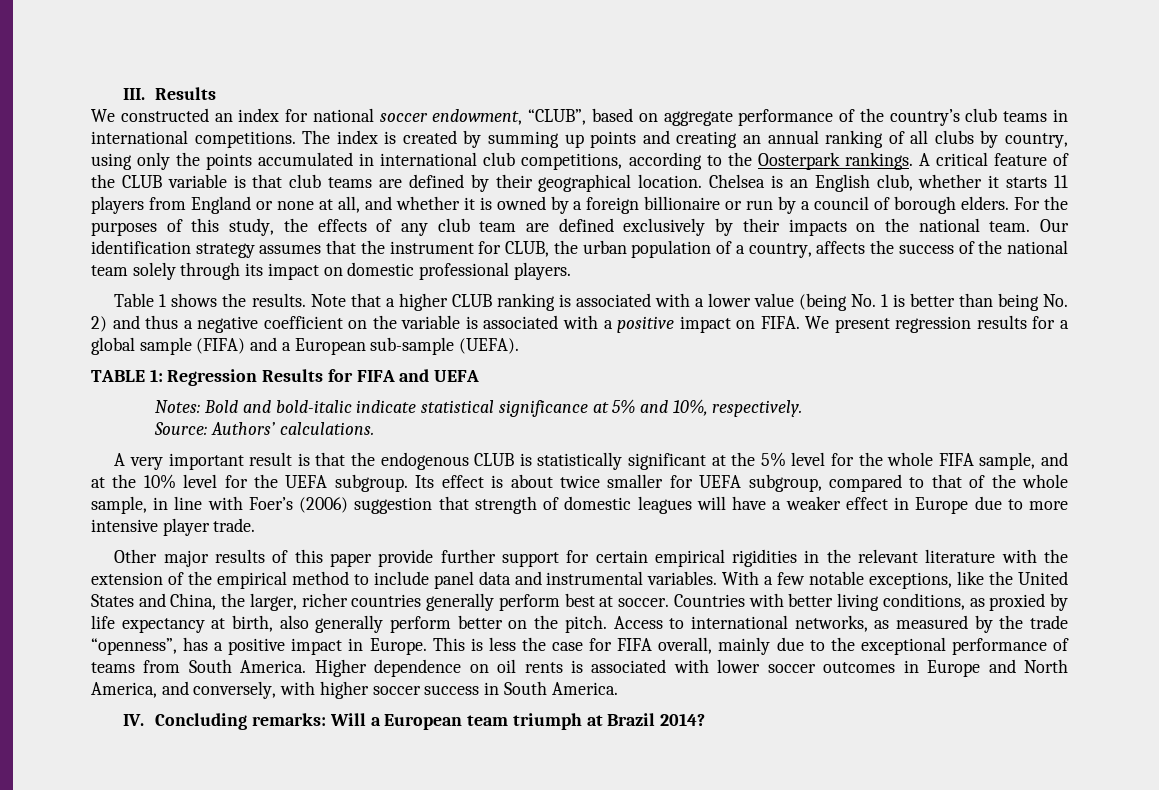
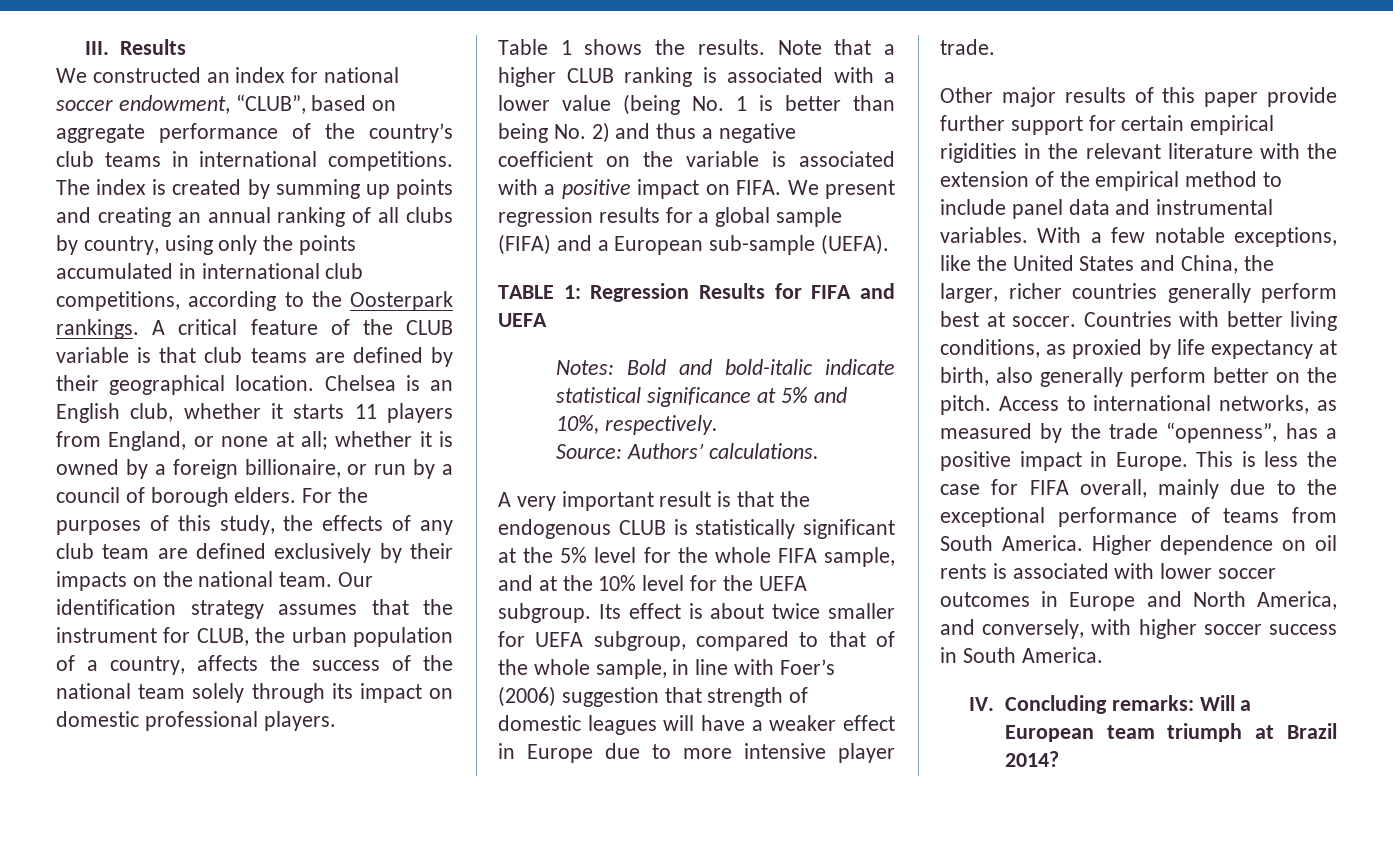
- Chelsea is an English club, whether it starts 11 players from England or none at all, and whether it is owned by a foreign billionaire or run by a council of borough elders.
+ Chelsea is an English club, whether it starts 11 players from England, or none at all; whether it is owned by a foreign billionaire, or run by a council of borough elders.

